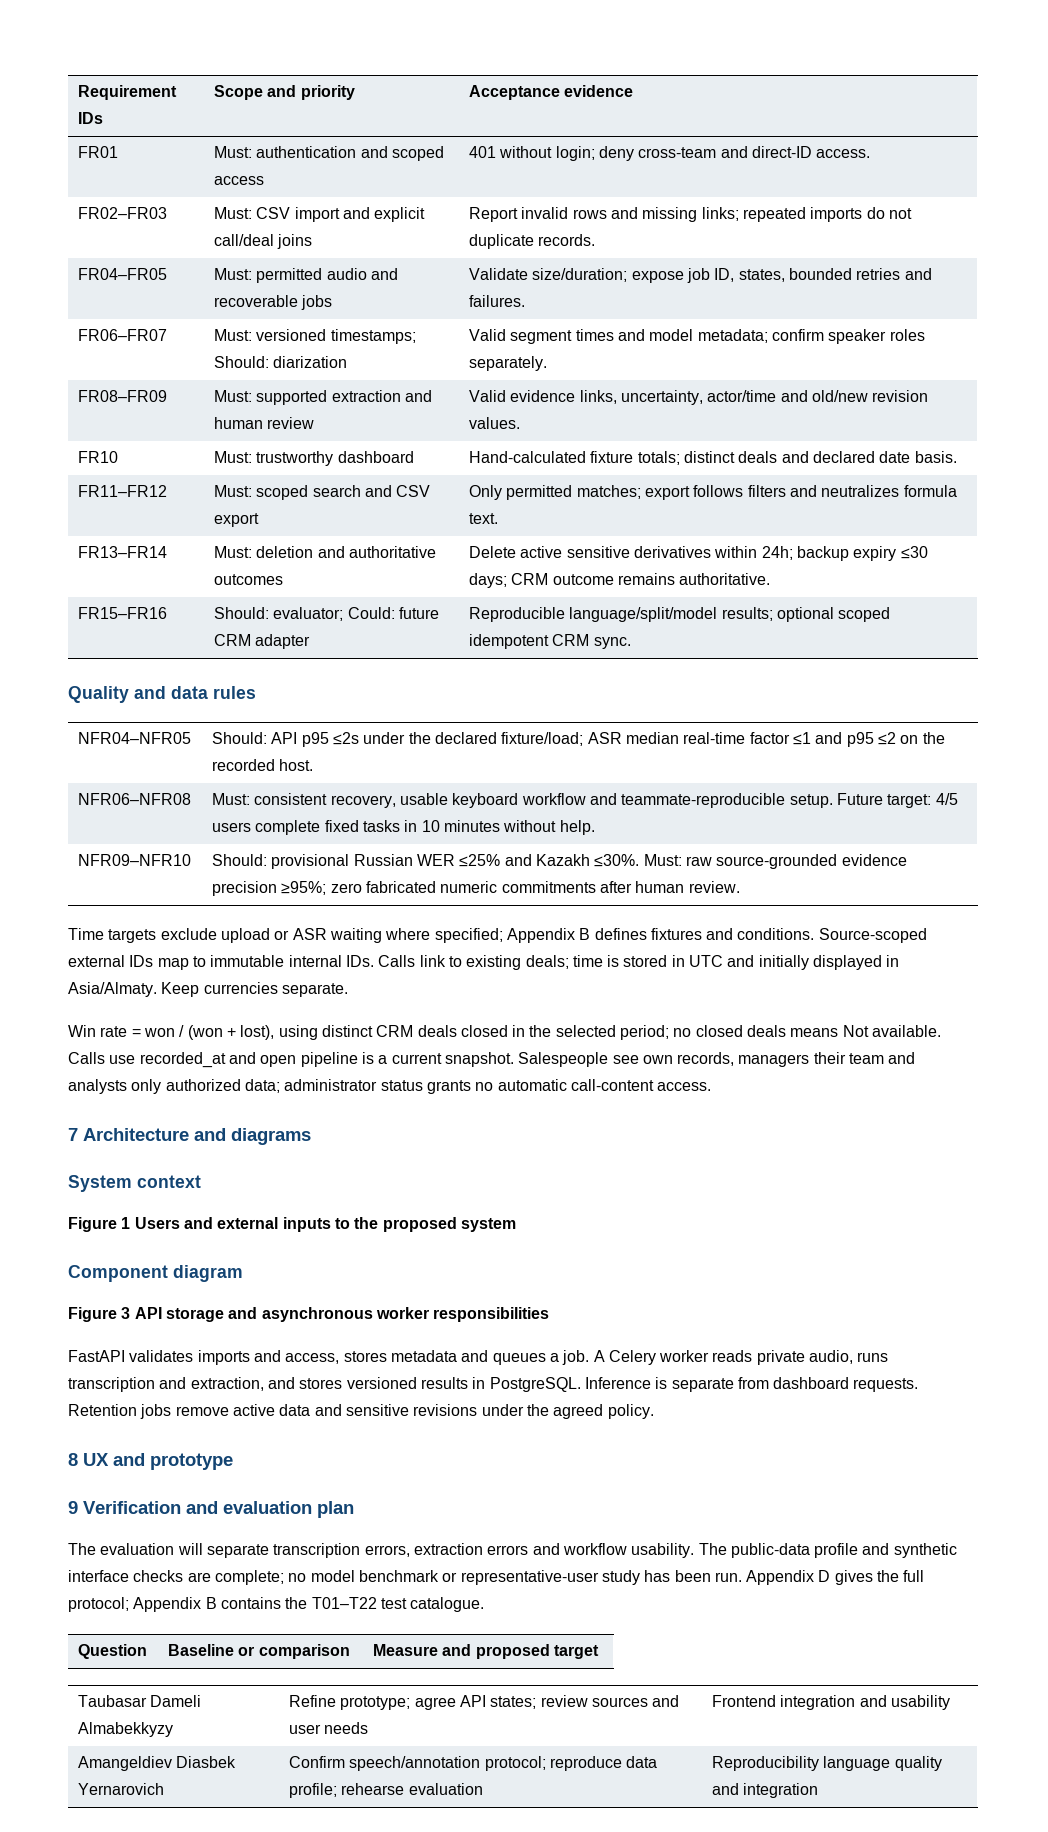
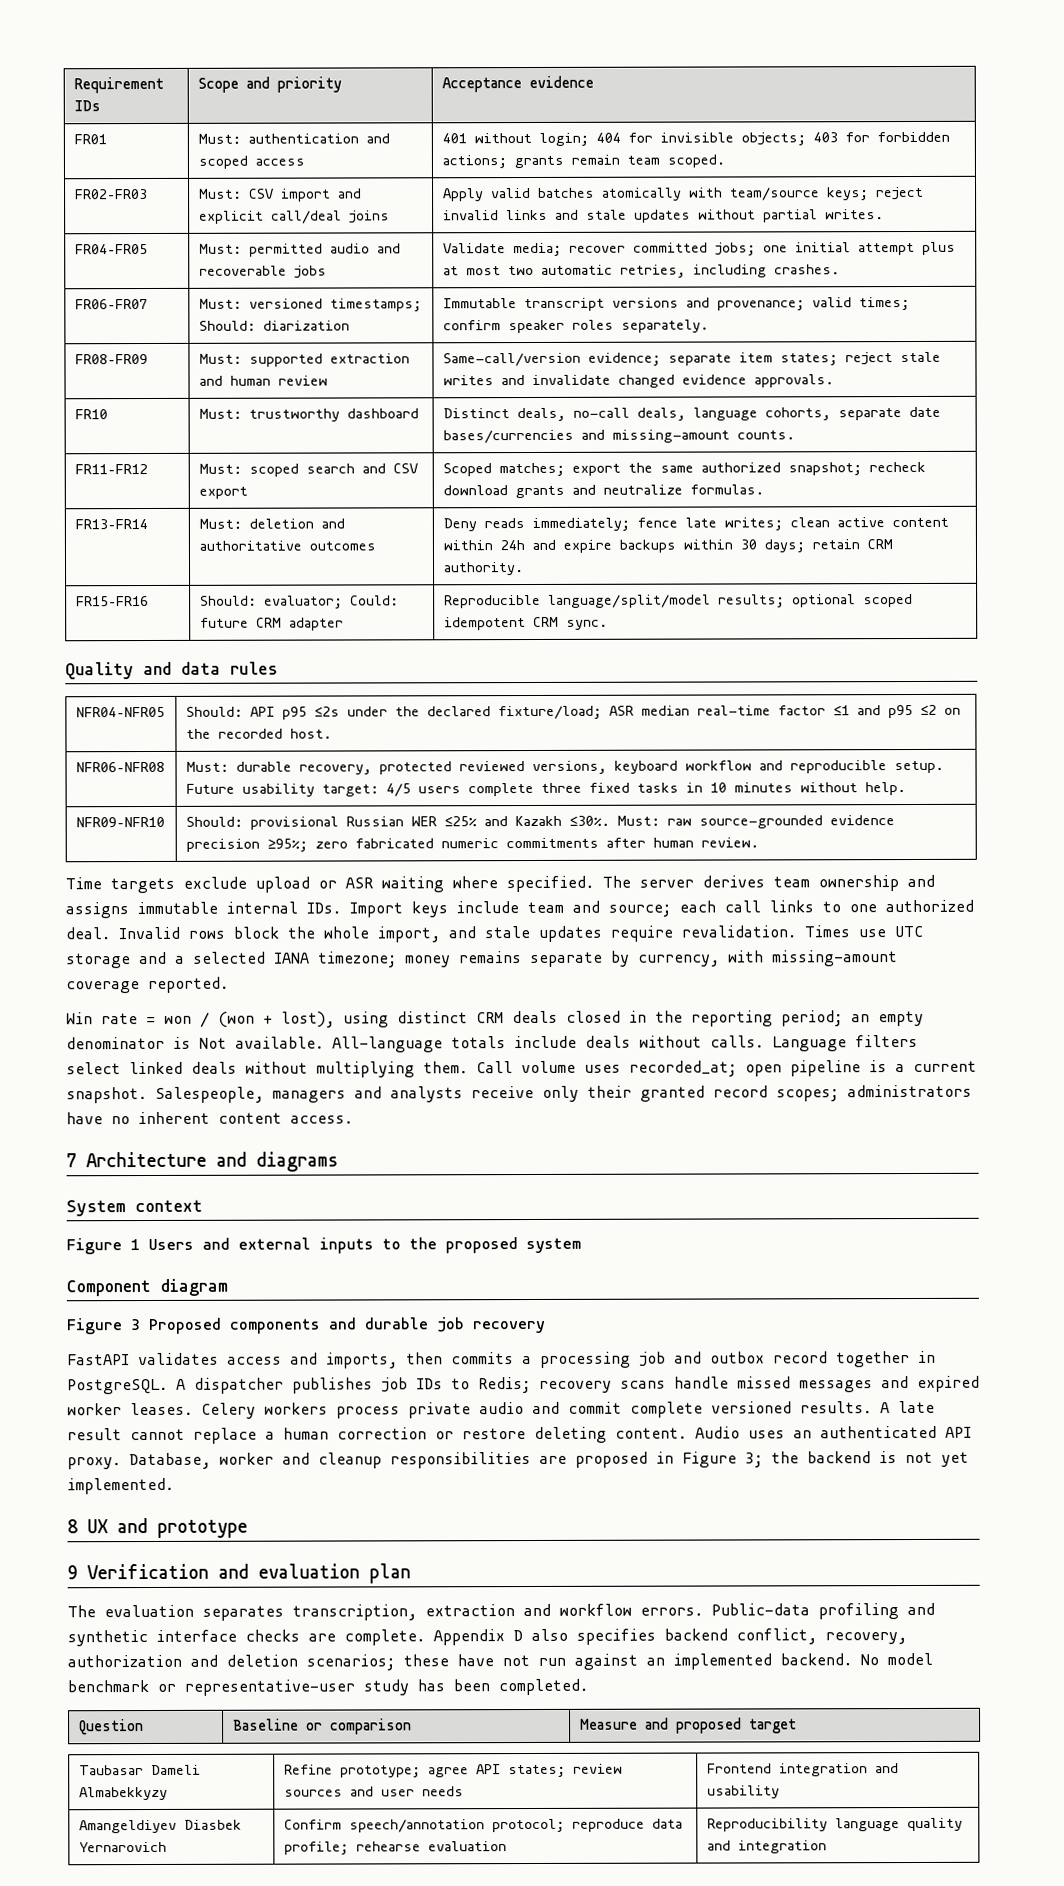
- FR01 | Must: authentication and scoped access | 401 without login; deny cross-team and direct-ID access.
+ FR01 | Must: authentication and scoped access | 401 without login; 404 for invisible objects; 403 for forbidden actions; grants remain team scoped.
- FR02–FR03 | Must: CSV import and explicit call/deal joins | Report invalid rows and missing links; repeated imports do not duplicate records.
+ FR02–FR03 | Must: CSV import and explicit call/deal joins | Apply valid batches atomically with team/source keys; reject invalid links and stale updates without partial writes.
- FR04–FR05 | Must: permitted audio and recoverable jobs | Validate size/duration; expose job ID, states, bounded retries and failures.
+ FR04–FR05 | Must: permitted audio and recoverable jobs | Validate media; recover committed jobs; one initial attempt plus at most two automatic retries, including crashes.
- FR06–FR07 | Must: versioned timestamps; Should: diarization | Valid segment times and model metadata; confirm speaker roles separately.
+ FR06–FR07 | Must: versioned timestamps; Should: diarization | Immutable transcript versions and provenance; valid times; confirm speaker roles separately.
- FR08–FR09 | Must: supported extraction and human review | Valid evidence links, uncertainty, actor/time and old/new revision values.
- FR10 | Must: trustworthy dashboard | Hand-calculated fixture totals; distinct deals and declared date basis.
+ FR08–FR09 | Must: supported extraction and human review | Same-call/version evidence; separate item states; reject stale writes and invalidate changed evidence approvals.
+ FR10 | Must: trustworthy dashboard | Distinct deals, no-call deals, language cohorts, separate date bases/currencies and missing-amount counts.
- FR11–FR12 | Must: scoped search and CSV export | Only permitted matches; export follows filters and neutralizes formula text.
+ FR11–FR12 | Must: scoped search and CSV export | Scoped matches; export the same authorized snapshot; recheck download grants and neutralize formulas.
- FR13–FR14 | Must: deletion and authoritative outcomes | Delete active sensitive derivatives within 24h; backup expiry ≤30 days; CRM outcome remains authoritative.
+ FR13–FR14 | Must: deletion and authoritative outcomes | Deny reads immediately; fence late writes; clean active content within 24h and expire backups within 30 days; retain CRM authority.
- NFR06–NFR08 | Must: consistent recovery, usable keyboard workflow and teammate-reproducible setup. Future target: 4/5 users complete fixed tasks in 10 minutes without help.
+ NFR06–NFR08 | Must: durable recovery, protected reviewed versions, keyboard workflow and reproducible setup. Future usability target: 4/5 users complete three fixed tasks in 10 minutes without help.
- Time targets exclude upload or ASR waiting where specified; Appendix B defines fixtures and conditions. Source-scoped external IDs map to immutable internal IDs. Calls link to existing deals; time is stored in UTC and initially displayed in Asia/Almaty. Keep currencies separate.
+ Time targets exclude upload or ASR waiting where specified. The server derives team ownership and assigns immutable internal IDs. Import keys include team and source; each call links to one authorized deal. Invalid rows block the whole import, and stale updates require revalidation. Times use UTC storage and a selected IANA timezone; money remains separate by currency, with missing-amount coverage reported.
- Win rate = won / (won + lost), using distinct CRM deals closed in the selected period; no closed deals means Not available. Calls use recorded_at and open pipeline is a current snapshot.
+ Win rate = won / (won + lost), using distinct CRM deals closed in the reporting period; an empty denominator is Not available. All-language totals include deals without calls. Language filters select linked deals without multiplying them. Call volume uses recorded_at; open pipeline is a current snapshot.
- Salespeople see own records, managers their team and analysts only authorized data; administrator status grants no automatic call-content access.
+ Salespeople, managers and analysts receive only their granted record scopes; administrators have no inherent content access.
- Figure 3 API storage and asynchronous worker responsibilities
- FastAPI validates imports and access, stores metadata and queues a job. A Celery worker reads private audio, runs transcription and extraction, and stores versioned results in PostgreSQL. Inference is separate from dashboard requests. Retention jobs remove active data and sensitive revisions under the agreed policy.
+ Figure 3 Proposed components and durable job recovery
+ FastAPI validates access and imports, then commits a processing job and outbox record together in PostgreSQL. A dispatcher publishes job IDs to Redis; recovery scans handle missed messages and expired worker leases. Celery workers process private audio and commit complete versioned results. A late result cannot replace a human correction or restore deleting content. Audio uses an authenticated API proxy. Database, worker and cleanup responsibilities are proposed in Figure 3; the backend is not yet implemented.
- The evaluation will separate transcription errors, extraction errors and workflow usability. The public-data profile and synthetic interface checks are complete; no model benchmark or representative-user study has been run. Appendix D gives the full protocol; Appendix B contains the T01–T22 test catalogue.
+ The evaluation separates transcription, extraction and workflow errors. Public-data profiling and synthetic interface checks are complete. Appendix D also specifies backend conflict, recovery, authorization and deletion scenarios; these have not run against an implemented backend. No model benchmark or representative-user study has been completed.
- Amangeldiev Diasbek Yernarovich | Confirm speech/annotation protocol; reproduce data profile; rehearse evaluation | Reproducibility language quality and integration
+ Amangeldiyev Diasbek Yernarovich | Confirm speech/annotation protocol; reproduce data profile; rehearse evaluation | Reproducibility language quality and integration

